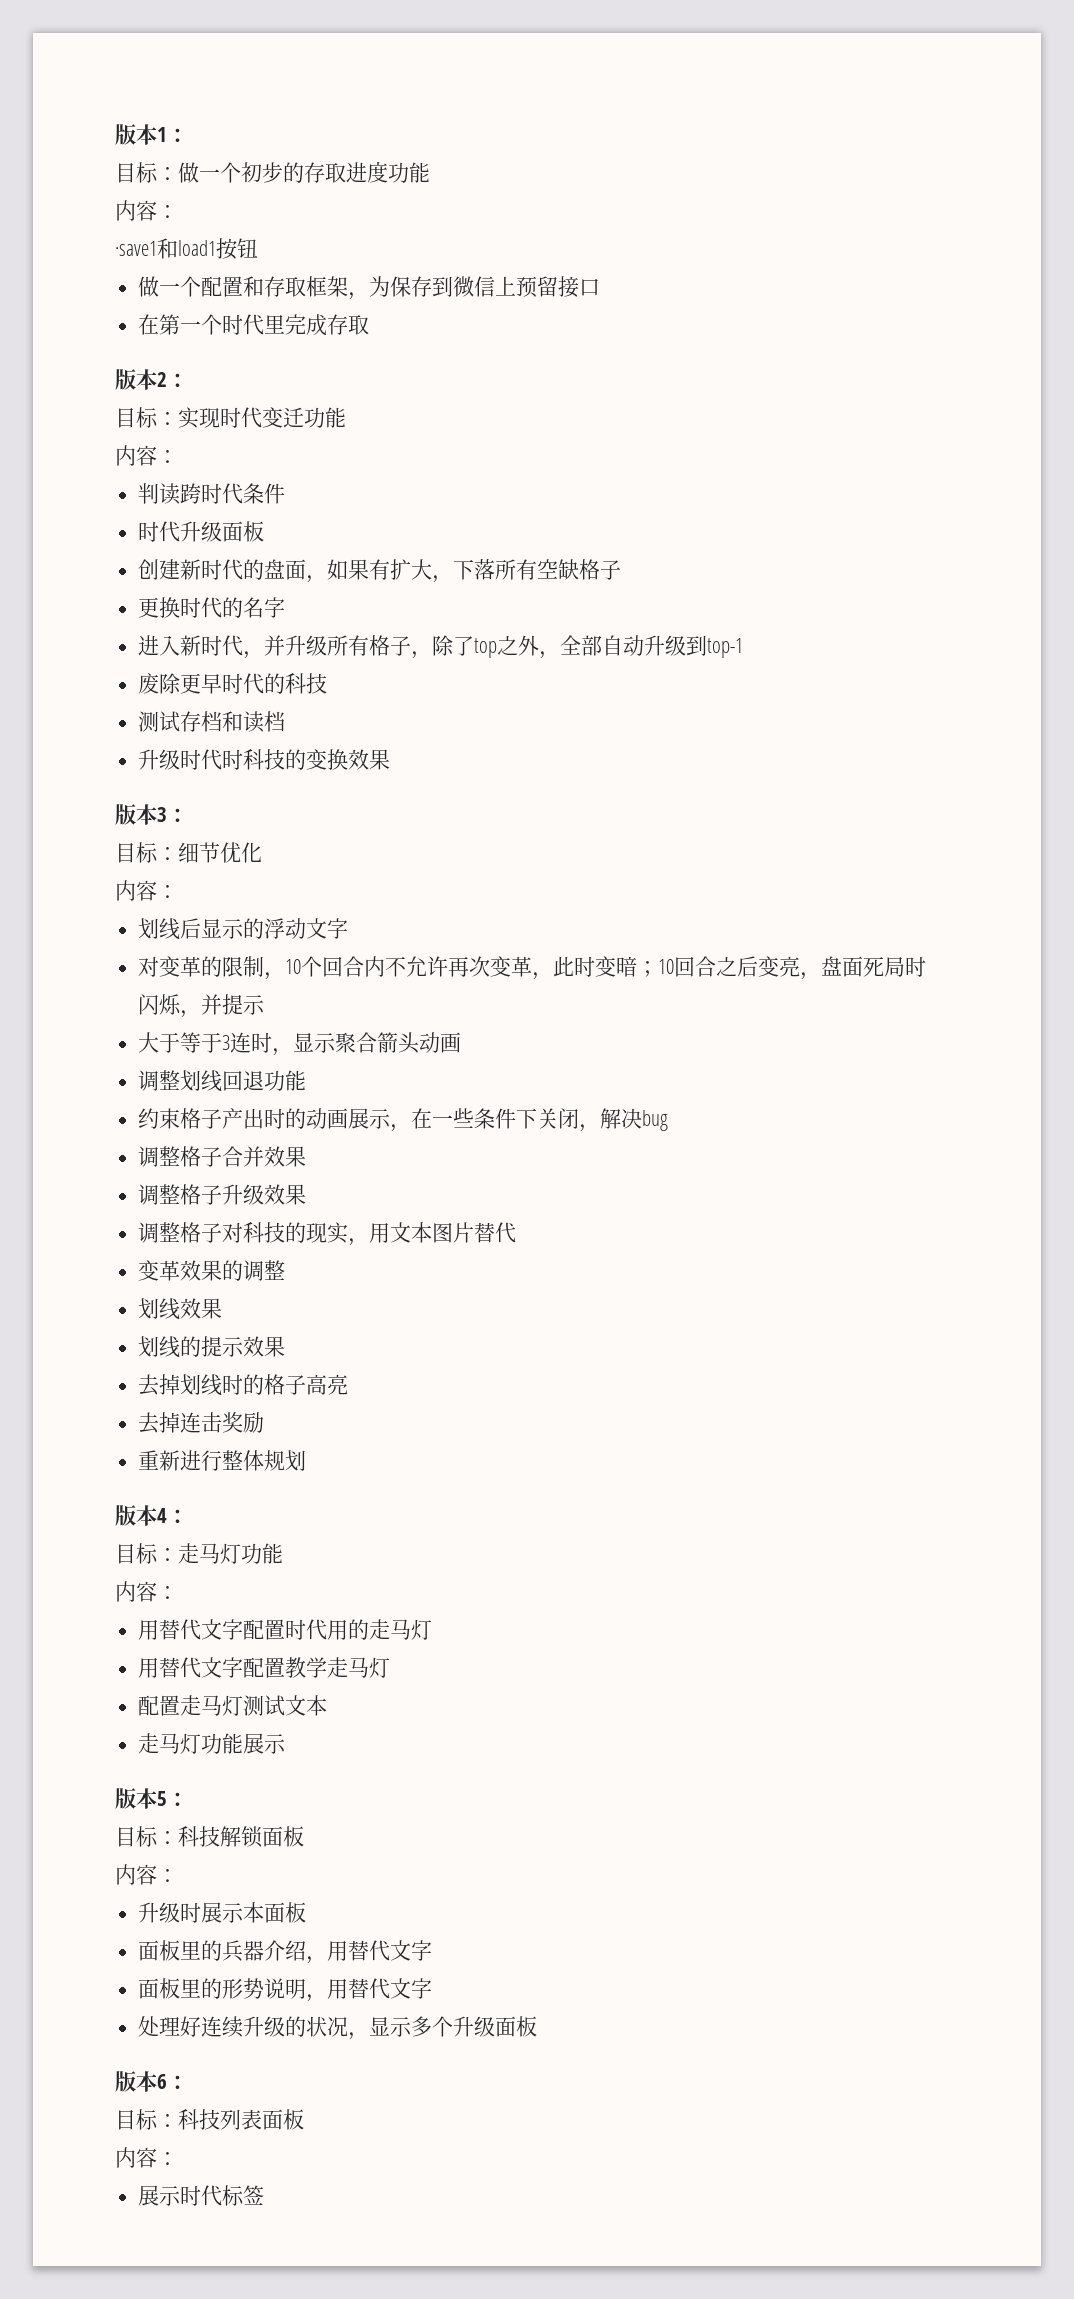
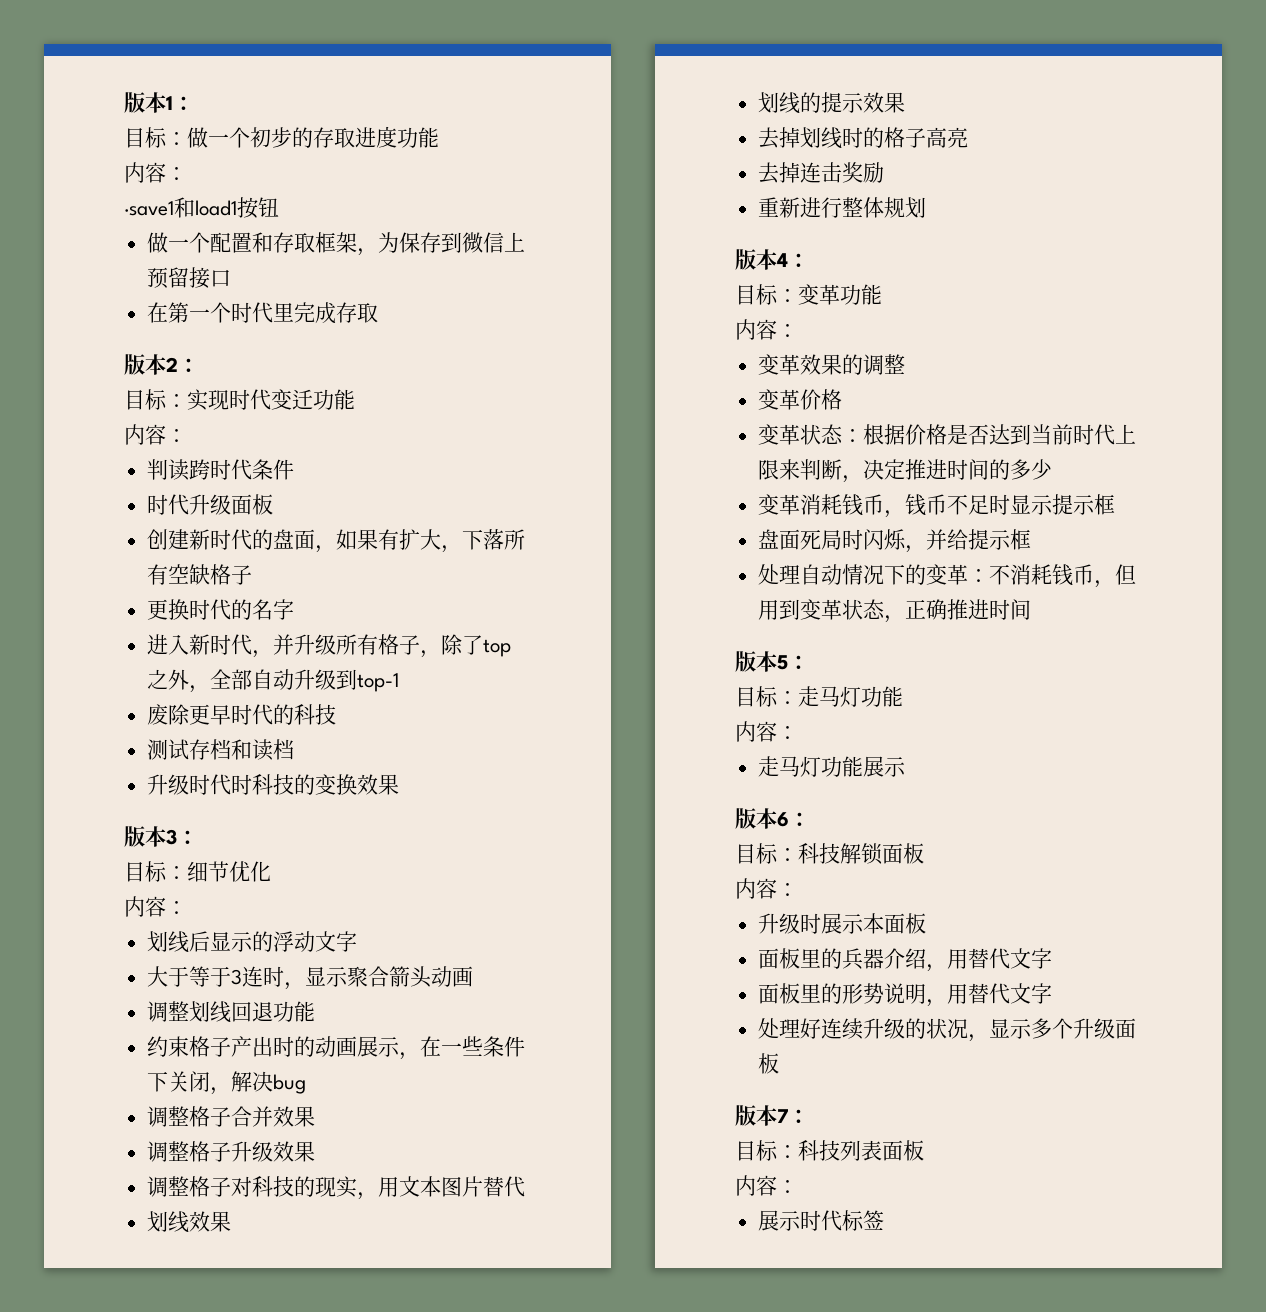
- 对变革的限制，10个回合内不允许再次变革，此时变暗；10回合之后变亮，盘面死局时闪烁，并提示
- 变革效果的调整
+ 目标：变革功能
+ 内容：
+ 变革效果的调整
+ 变革价格
+ 变革状态：根据价格是否达到当前时代上限来判断，决定推进时间的多少
+ 变革消耗钱币，钱币不足时显示提示框
+ 盘面死局时闪烁，并给提示框
+ 处理自动情况下的变革：不消耗钱币，但用到变革状态，正确推进时间
+ 版本5：
- 用替代文字配置时代用的走马灯
- 用替代文字配置教学走马灯
- 配置走马灯测试文本
- 版本5：
+ 版本6：
- 版本6：
+ 版本7：

